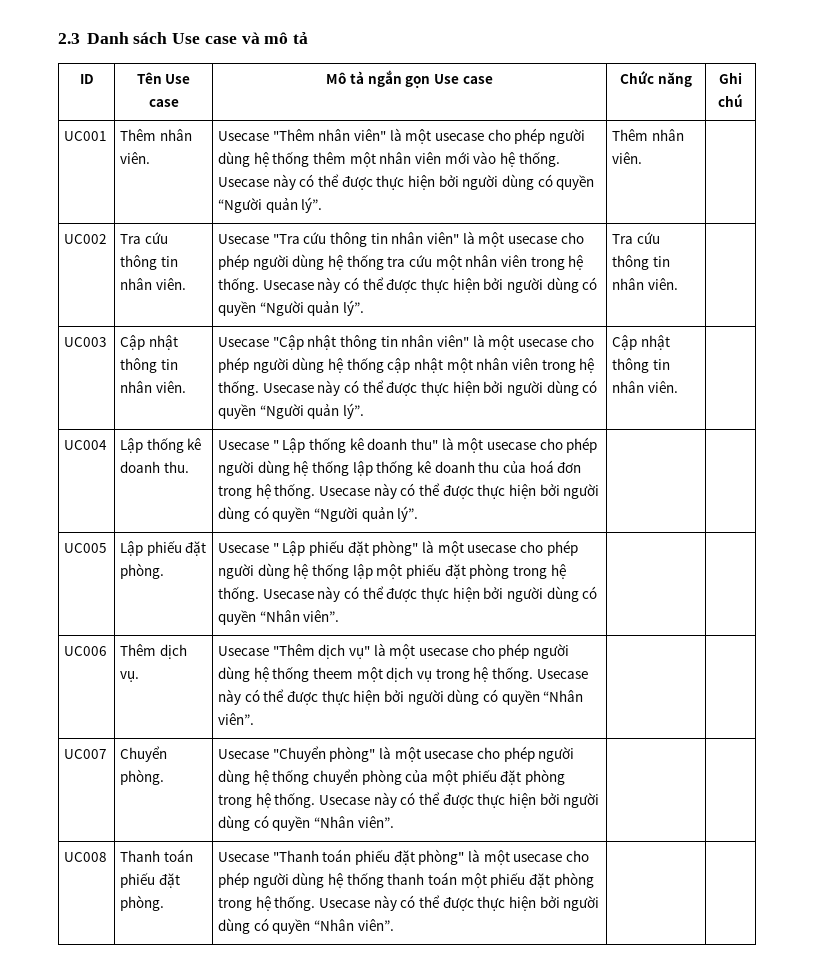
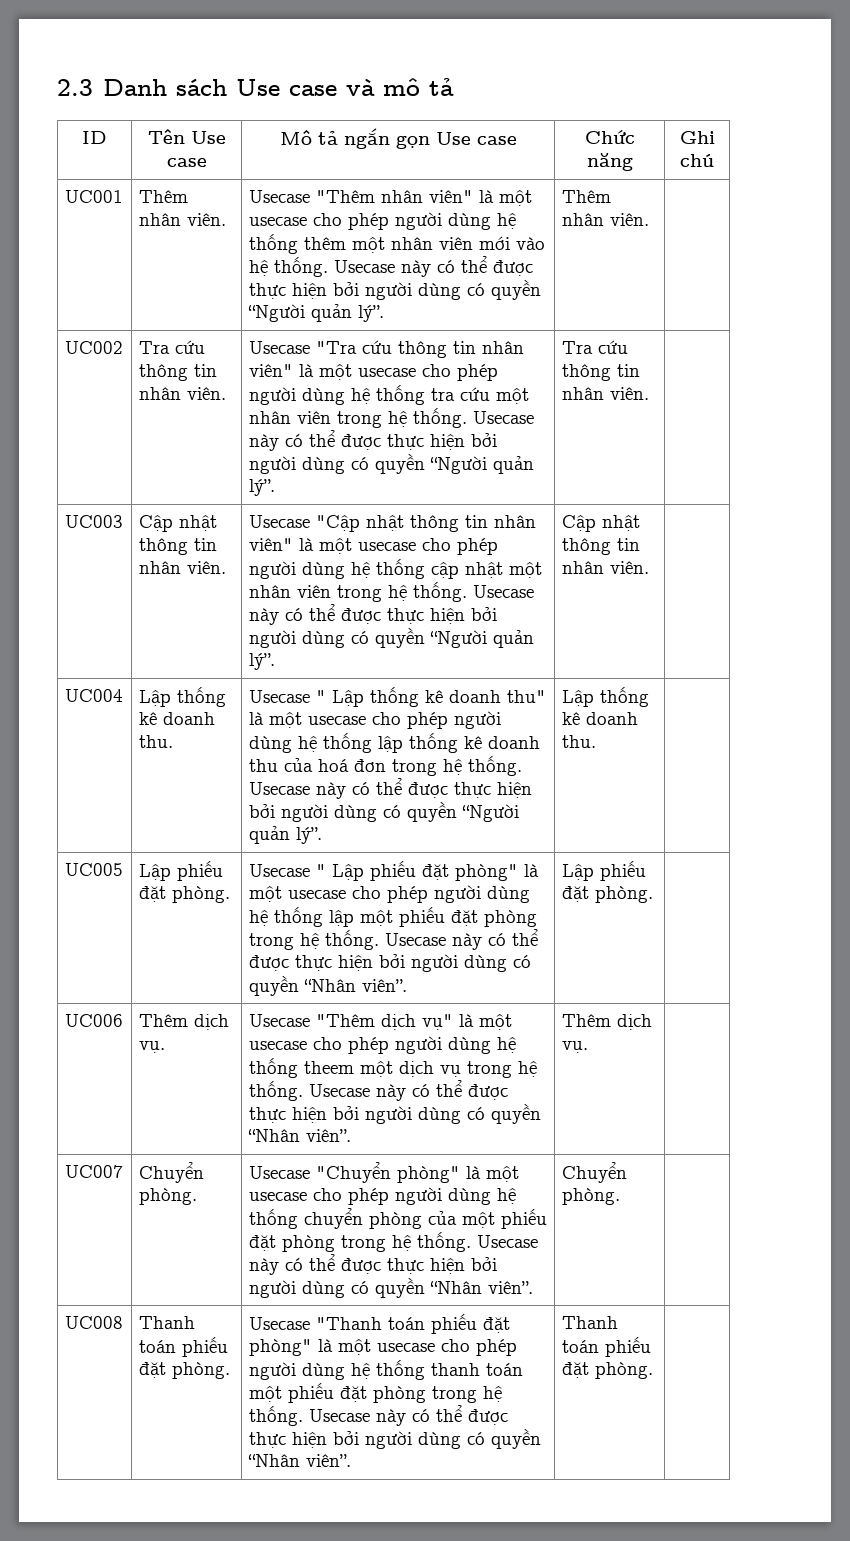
- Usecase " Lập thống kê doanh thu" là một usecase cho phép người dùng hệ thống lập thống kê doanh thu của hoá đơn trong hệ thống. Usecase này có thể được thực hiện bởi người dùng có quyền “Người quản lý”.
+ Usecase " Lập thống kê doanh thu" là một usecase cho phép người dùng hệ thống lập thống kê doanh thu của hoá đơn trong hệ thống. Usecase này có thể được thực hiện bởi người dùng có quyền “Người quản lý”. | Lập thống kê doanh thu.
- Usecase " Lập phiếu đặt phòng" là một usecase cho phép người dùng hệ thống lập một phiếu đặt phòng trong hệ thống. Usecase này có thể được thực hiện bởi người dùng có quyền “Nhân viên”.
+ Usecase " Lập phiếu đặt phòng" là một usecase cho phép người dùng hệ thống lập một phiếu đặt phòng trong hệ thống. Usecase này có thể được thực hiện bởi người dùng có quyền “Nhân viên”. | Lập phiếu đặt phòng.
- Usecase "Thêm dịch vụ" là một usecase cho phép người dùng hệ thống theem một dịch vụ trong hệ thống. Usecase này có thể được thực hiện bởi người dùng có quyền “Nhân viên”.
+ Usecase "Thêm dịch vụ" là một usecase cho phép người dùng hệ thống theem một dịch vụ trong hệ thống. Usecase này có thể được thực hiện bởi người dùng có quyền “Nhân viên”. | Thêm dịch vụ.
- Usecase "Chuyển phòng" là một usecase cho phép người dùng hệ thống chuyển phòng của một phiếu đặt phòng trong hệ thống. Usecase này có thể được thực hiện bởi người dùng có quyền “Nhân viên”.
+ Usecase "Chuyển phòng" là một usecase cho phép người dùng hệ thống chuyển phòng của một phiếu đặt phòng trong hệ thống. Usecase này có thể được thực hiện bởi người dùng có quyền “Nhân viên”. | Chuyển phòng.
- Usecase "Thanh toán phiếu đặt phòng" là một usecase cho phép người dùng hệ thống thanh toán một phiếu đặt phòng trong hệ thống. Usecase này có thể được thực hiện bởi người dùng có quyền “Nhân viên”.
+ Usecase "Thanh toán phiếu đặt phòng" là một usecase cho phép người dùng hệ thống thanh toán một phiếu đặt phòng trong hệ thống. Usecase này có thể được thực hiện bởi người dùng có quyền “Nhân viên”. | Thanh toán phiếu đặt phòng.

